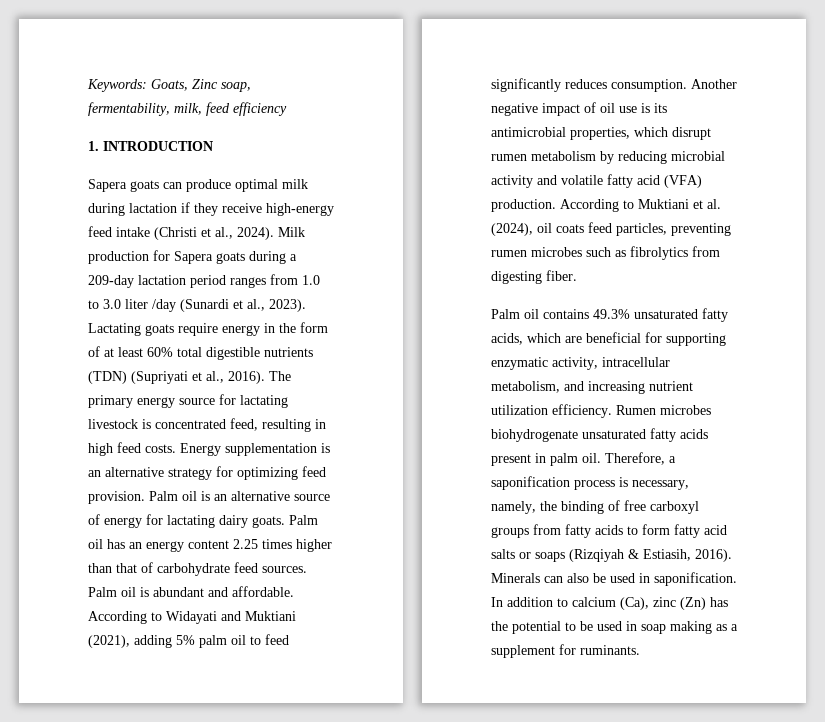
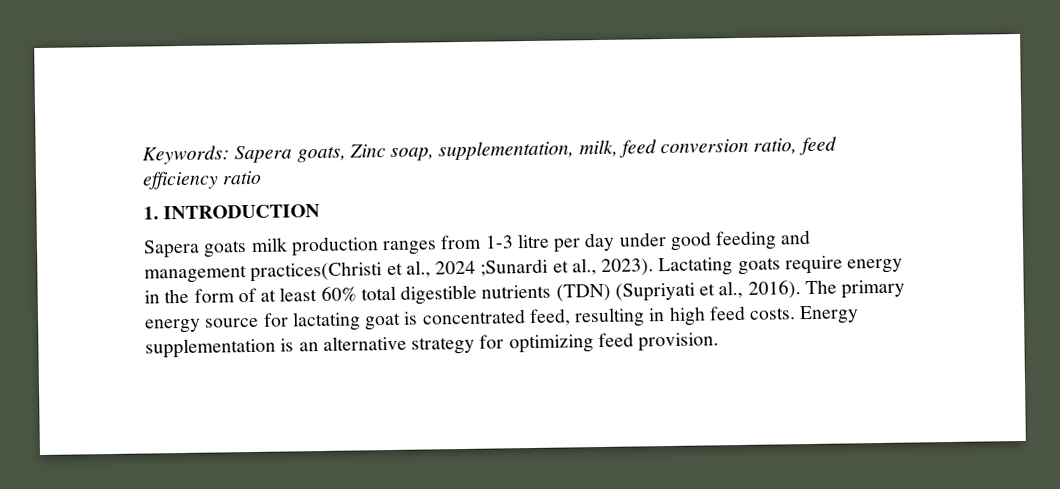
- Keywords: Goats, Zinc soap, fermentability, milk, feed efficiency
+ Keywords: Sapera goats, Zinc soap, supplementation, milk, feed conversion ratio, feed efficiency ratio
- Sapera goats can produce optimal milk during lactation if they receive high-energy feed intake (Christi et al., 2024). Milk production for Sapera goats during a 209-day lactation period ranges from 1.0 to 3.0 liter /day (Sunardi et al., 2023).
+ Sapera goats milk production ranges from 1-3 litre per day under good feeding and management practices(Christi et al., 2024 ;Sunardi et al., 2023).
- The primary energy source for lactating livestock is concentrated feed, resulting in high feed costs.
+ The primary energy source for lactating goat is concentrated feed, resulting in high feed costs.
- Palm oil is an alternative source of energy for lactating dairy goats. Palm oil has an energy content 2.25 times higher than that of carbohydrate feed sources. Palm oil is abundant and affordable. According to Widayati and Muktiani (2021), adding 5% palm oil to feed significantly reduces consumption. Another negative impact of oil use is its antimicrobial properties, which disrupt rumen metabolism by reducing microbial activity and volatile fatty acid (VFA) production. According to Muktiani et al. (2024), oil coats feed particles, preventing rumen microbes such as fibrolytics from digesting fiber.
- Palm oil contains 49.3% unsaturated fatty acids, which are beneficial for supporting enzymatic activity, intracellular metabolism, and increasing nutrient utilization efficiency. Rumen microbes biohydrogenate unsaturated fatty acids present in palm oil. Therefore, a saponification process is necessary, namely, the binding of free carboxyl groups from fatty acids to form fatty acid salts or soaps (Rizqiyah & Estiasih, 2016). Minerals can also be used in saponification. In addition to calcium (Ca), zinc (Zn) has the potential to be used in soap making as a supplement for ruminants.

